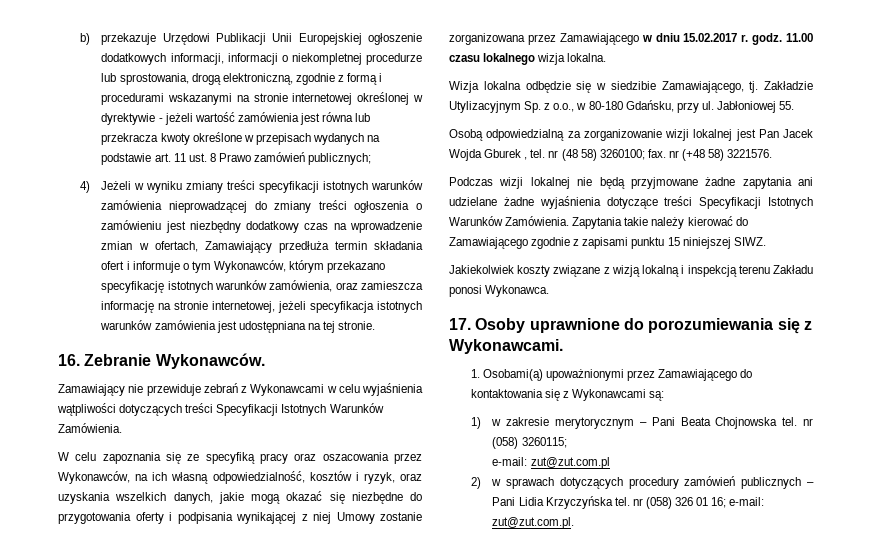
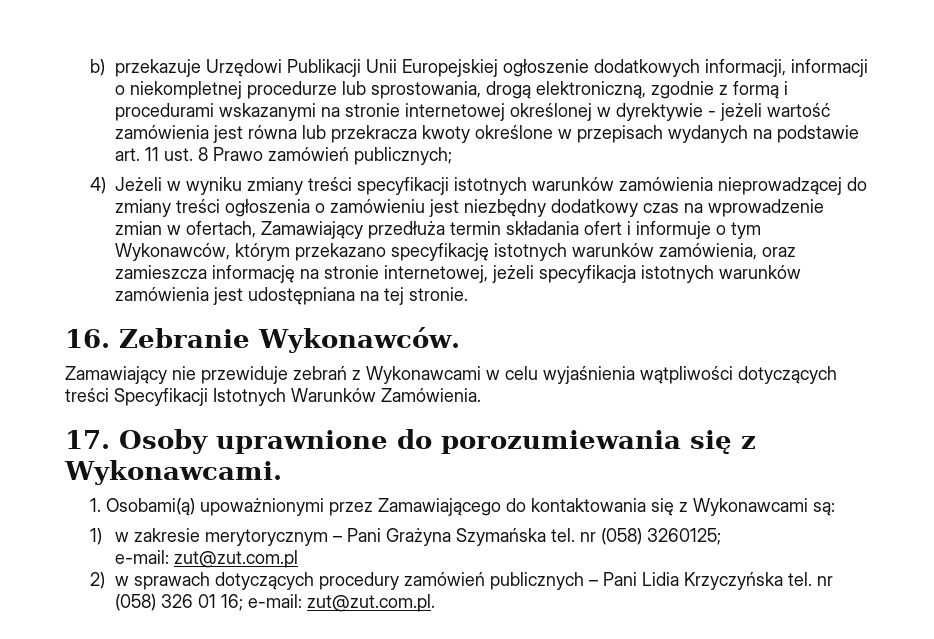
- W celu zapoznania się ze specyfiką pracy oraz oszacowania przez Wykonawców, na ich własną odpowiedzialność, kosztów i ryzyk, oraz uzyskania wszelkich danych, jakie mogą okazać się niezbędne do przygotowania oferty i podpisania wynikającej z niej Umowy zostanie zorganizowana przez Zamawiającego w dniu 15.02.2017 r. godz. 11.00 czasu lokalnego wizja lokalna.
- Wizja lokalna odbędzie się w siedzibie Zamawiającego, tj. Zakładzie Utylizacyjnym Sp. z o.o., w 80-180 Gdańsku, przy ul. Jabłoniowej 55.
- Osobą odpowiedzialną za zorganizowanie wizji lokalnej jest Pan Jacek Wojda Gburek , tel. nr (48 58) 3260100; fax. nr (+48 58) 3221576.
- Podczas wizji lokalnej nie będą przyjmowane żadne zapytania ani udzielane żadne wyjaśnienia dotyczące treści Specyfikacji Istotnych Warunków Zamówienia. Zapytania takie należy kierować do Zamawiającego zgodnie z zapisami punktu 15 niniejszej SIWZ.
- Jakiekolwiek koszty związane z wizją lokalną i inspekcją terenu Zakładu ponosi Wykonawca.
- 1) w zakresie merytorycznym – Pani Beata Chojnowska tel. nr (058) 3260115;
+ 1) w zakresie merytorycznym – Pani Grażyna Szymańska tel. nr (058) 3260125;

